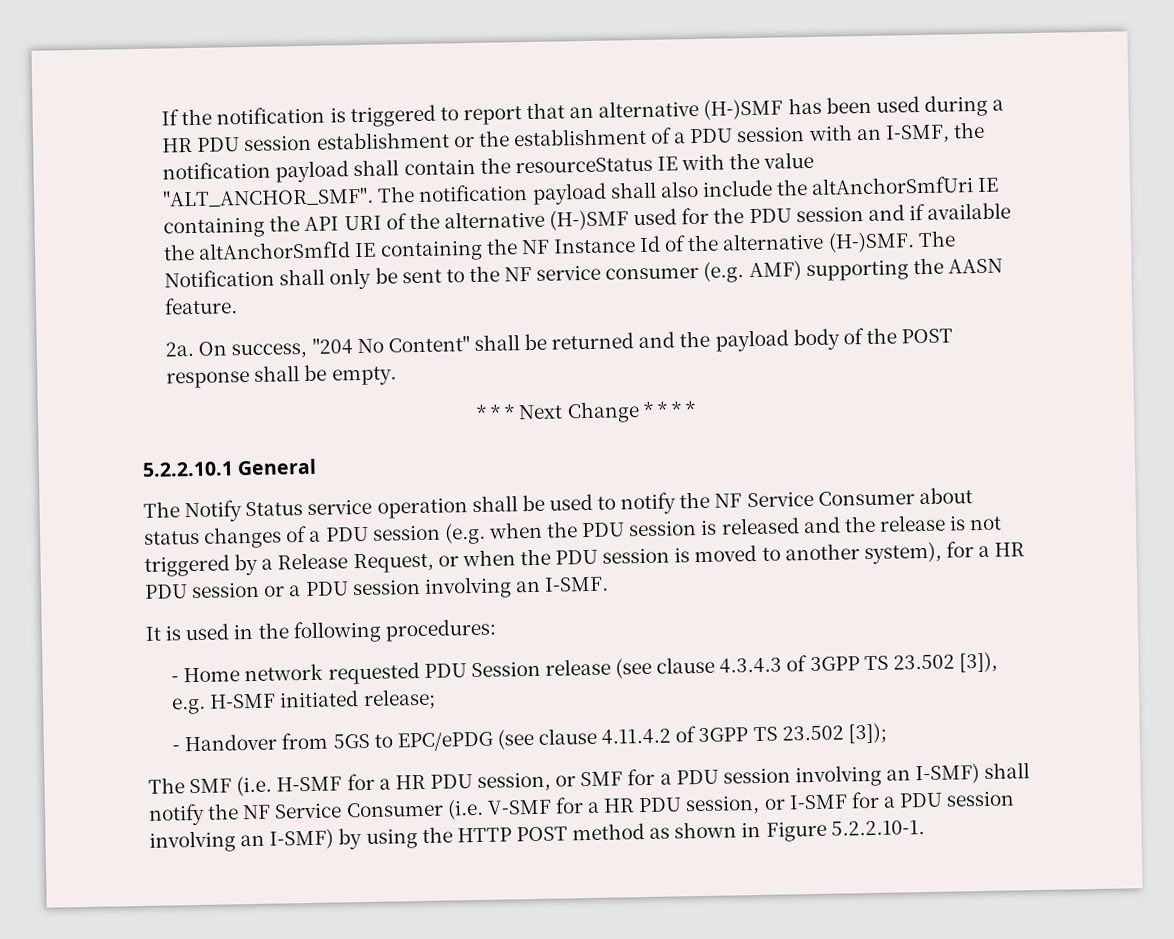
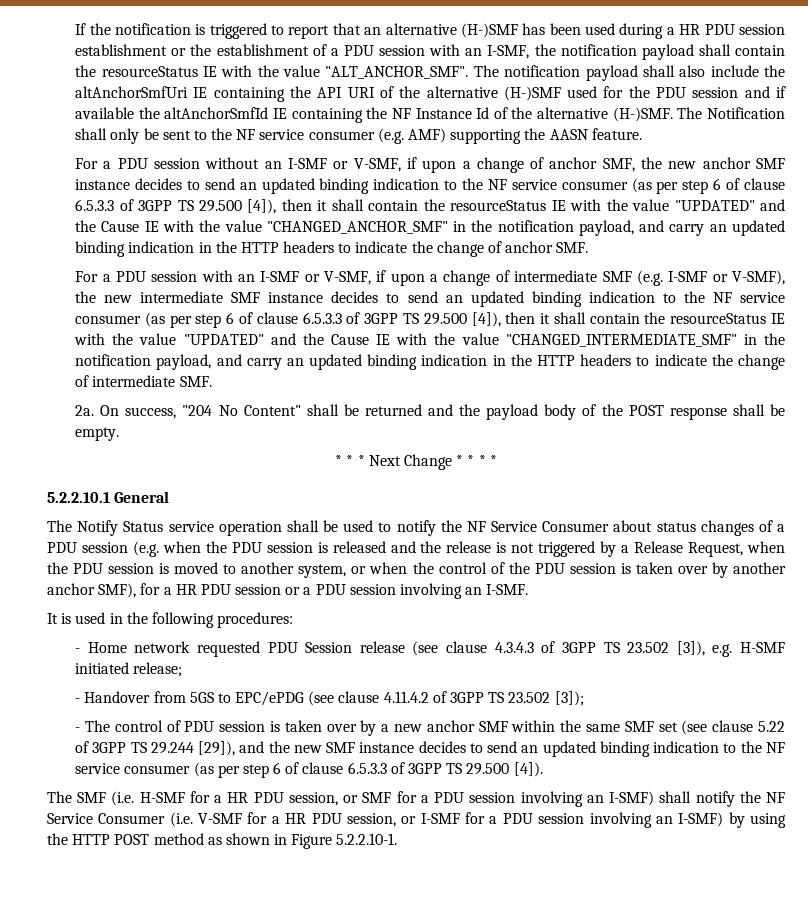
+ For a PDU session without an I-SMF or V-SMF, if upon a change of anchor SMF, the new anchor SMF instance decides to send an updated binding indication to the NF service consumer (as per step 6 of clause 6.5.3.3 of 3GPP TS 29.500 [4]), then it shall contain the resourceStatus IE with the value "UPDATED" and the Cause IE with the value "CHANGED_ANCHOR_SMF" in the notification payload, and carry an updated binding indication in the HTTP headers to indicate the change of anchor SMF.
+ For a PDU session with an I-SMF or V-SMF, if upon a change of intermediate SMF (e.g. I-SMF or V-SMF), the new intermediate SMF instance decides to send an updated binding indication to the NF service consumer (as per step 6 of clause 6.5.3.3 of 3GPP TS 29.500 [4]), then it shall contain the resourceStatus IE with the value "UPDATED" and the Cause IE with the value "CHANGED_INTERMEDIATE_SMF" in the notification payload, and carry an updated binding indication in the HTTP headers to indicate the change of intermediate SMF.
- The Notify Status service operation shall be used to notify the NF Service Consumer about status changes of a PDU session (e.g. when the PDU session is released and the release is not triggered by a Release Request, or when the PDU session is moved to another system), for a HR PDU session or a PDU session involving an I-SMF.
+ The Notify Status service operation shall be used to notify the NF Service Consumer about status changes of a PDU session (e.g. when the PDU session is released and the release is not triggered by a Release Request, when the PDU session is moved to another system, or when the control of the PDU session is taken over by another anchor SMF), for a HR PDU session or a PDU session involving an I-SMF.
+ - The control of PDU session is taken over by a new anchor SMF within the same SMF set (see clause 5.22 of 3GPP TS 29.244 [29]), and the new SMF instance decides to send an updated binding indication to the NF service consumer (as per step 6 of clause 6.5.3.3 of 3GPP TS 29.500 [4]).

